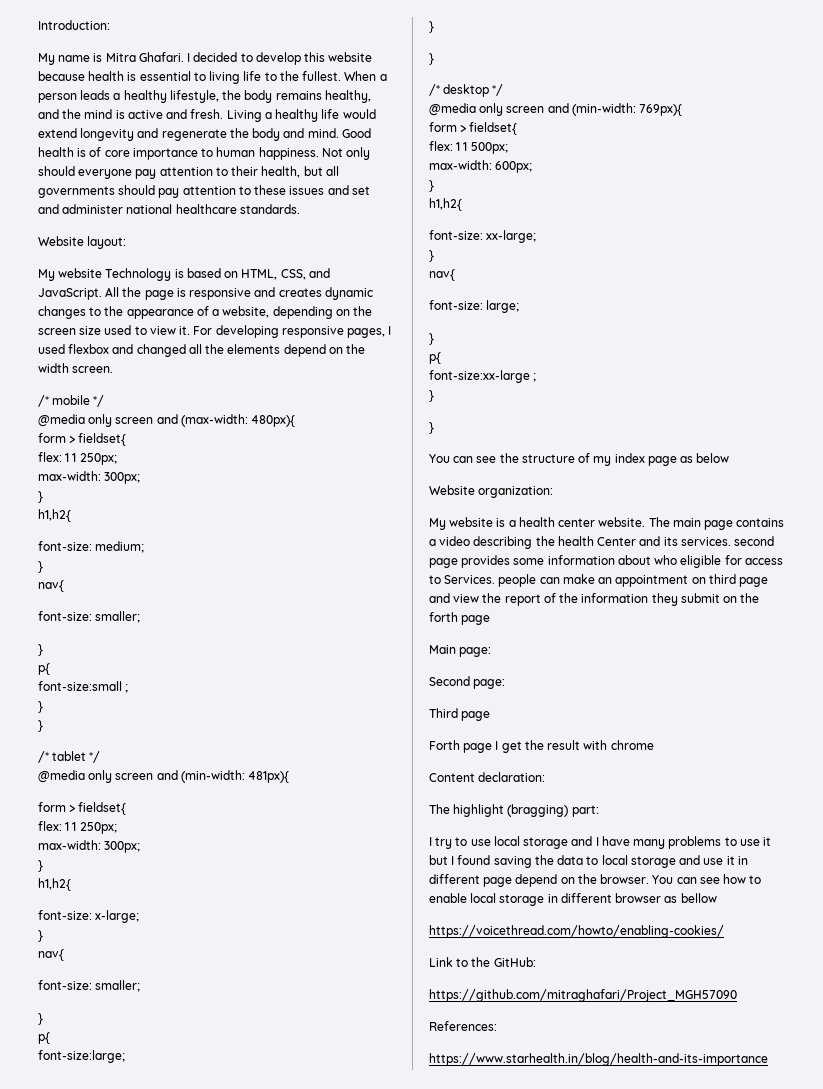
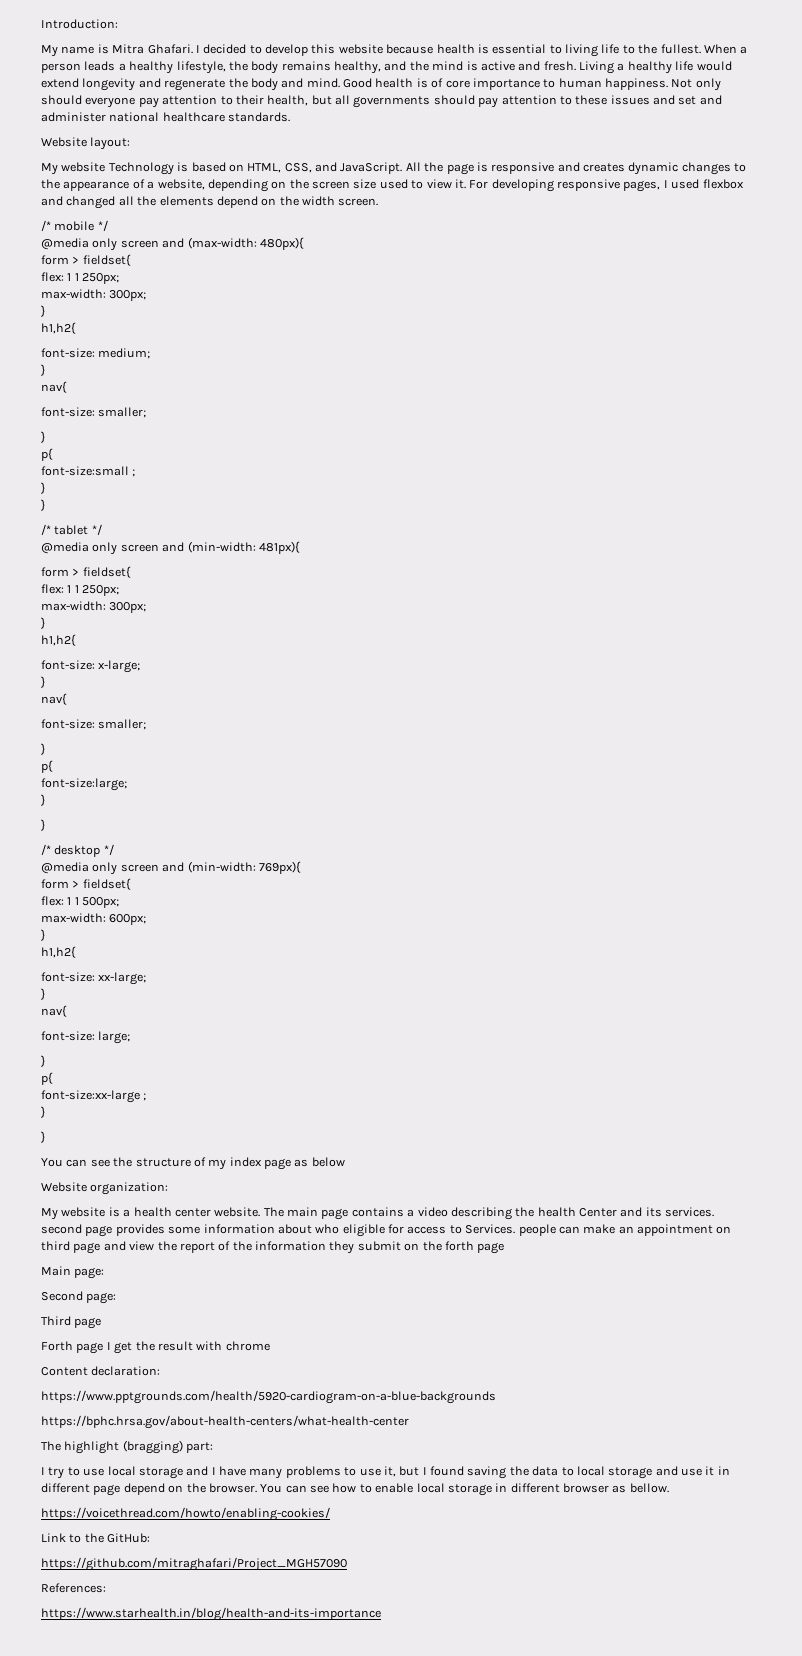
+ https://www.pptgrounds.com/health/5920-cardiogram-on-a-blue-backgrounds
+ https://bphc.hrsa.gov/about-health-centers/what-health-center
- I try to use local storage and I have many problems to use it but I found saving the data to local storage and use it in different page depend on the browser.
+ I try to use local storage and I have many problems to use it, but I found saving the data to local storage and use it in different page depend on the browser.
- You can see how to enable local storage in different browser as bellow
+ You can see how to enable local storage in different browser as bellow.

